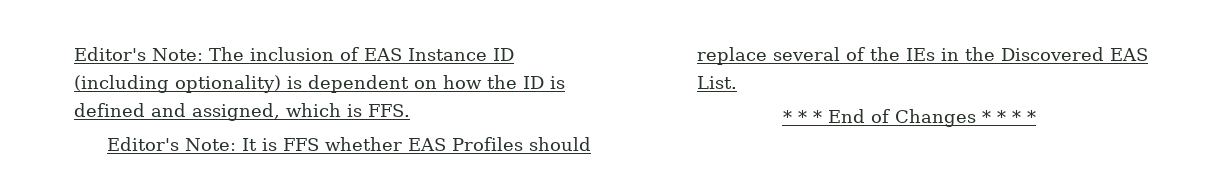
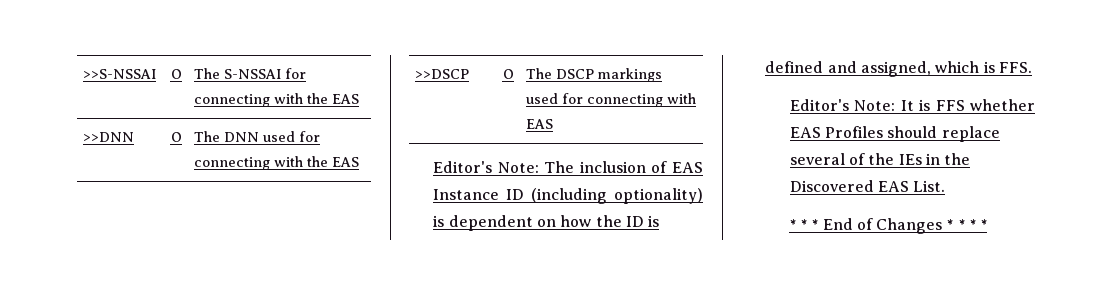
+ >>S-NSSAI | O | The S-NSSAI for connecting with the EAS
+ >>DNN | O | The DNN used for connecting with the EAS
+ >>DSCP | O | The DSCP markings used for connecting with EAS

